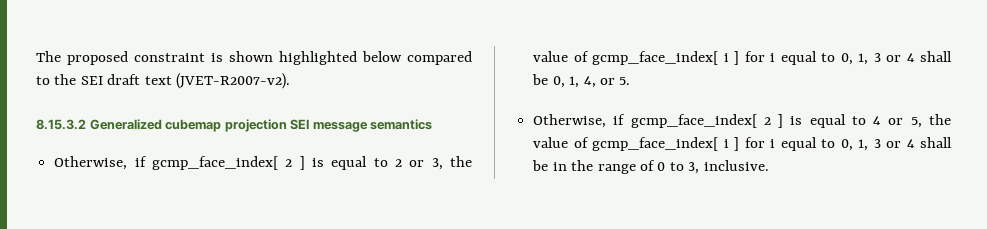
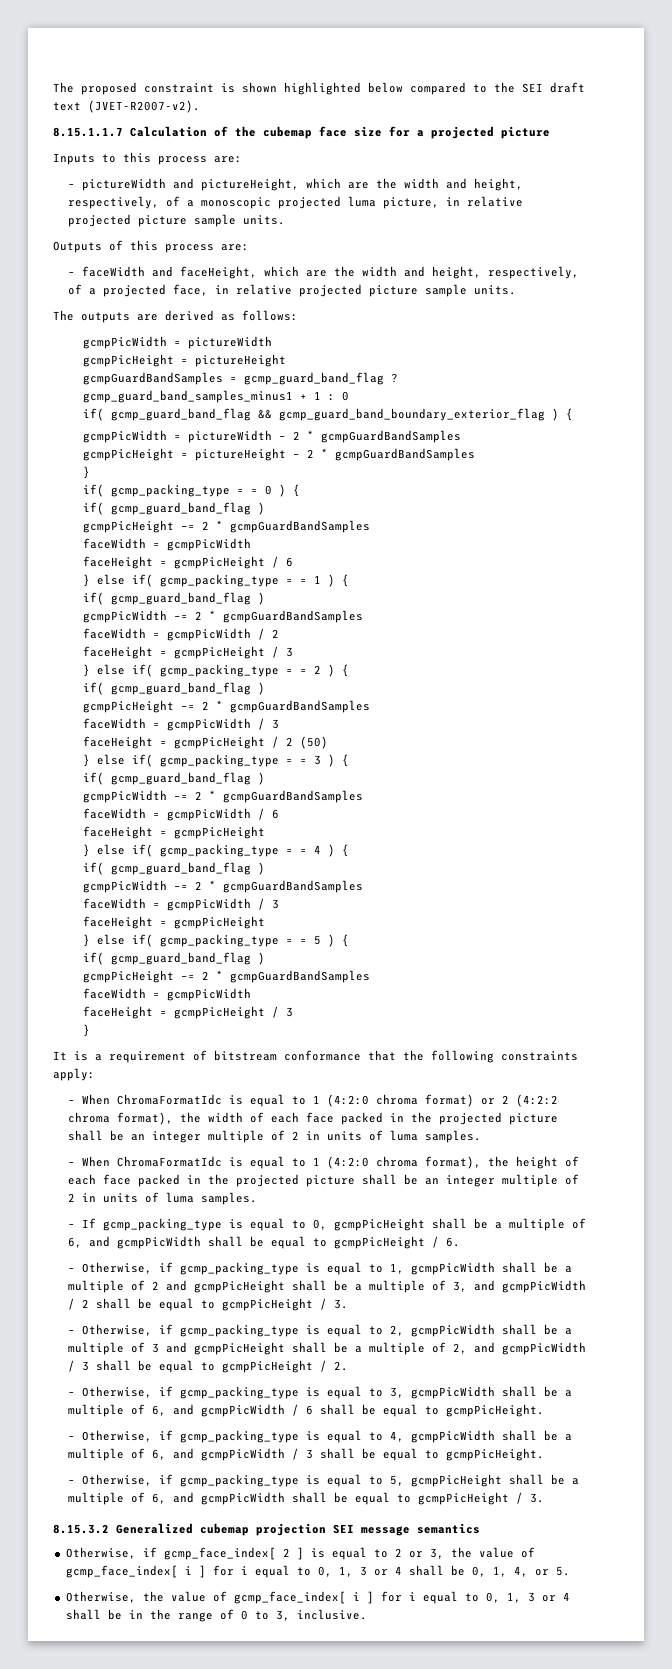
+ 8.15.1.1.7 Calculation of the cubemap face size for a projected picture
+ Inputs to this process are:
+ – pictureWidth and pictureHeight, which are the width and height, respectively, of a monoscopic projected luma picture, in relative projected picture sample units.
+ Outputs of this process are:
+ – faceWidth and faceHeight, which are the width and height, respectively, of a projected face, in relative projected picture sample units.
+ The outputs are derived as follows:
+ gcmpPicWidth = pictureWidth
+ gcmpPicHeight = pictureHeight
+ gcmpGuardBandSamples = gcmp_guard_band_flag ? gcmp_guard_band_samples_minus1 + 1 : 0
+ if( gcmp_guard_band_flag && gcmp_guard_band_boundary_exterior_flag ) {
+ gcmpPicWidth = pictureWidth − 2 * gcmpGuardBandSamples
+ gcmpPicHeight = pictureHeight − 2 * gcmpGuardBandSamples
+ }
+ if( gcmp_packing_type = = 0 ) {
+ if( gcmp_guard_band_flag )
+ gcmpPicHeight −= 2 * gcmpGuardBandSamples
+ faceWidth = gcmpPicWidth
+ faceHeight = gcmpPicHeight / 6
+ } else if( gcmp_packing_type = = 1 ) {
+ if( gcmp_guard_band_flag )
+ gcmpPicWidth −= 2 * gcmpGuardBandSamples
+ faceWidth = gcmpPicWidth / 2
+ faceHeight = gcmpPicHeight / 3
+ } else if( gcmp_packing_type = = 2 ) {
+ if( gcmp_guard_band_flag )
+ gcmpPicHeight −= 2 * gcmpGuardBandSamples
+ faceWidth = gcmpPicWidth / 3
+ faceHeight = gcmpPicHeight / 2 (50)
+ } else if( gcmp_packing_type = = 3 ) {
+ if( gcmp_guard_band_flag )
+ gcmpPicWidth −= 2 * gcmpGuardBandSamples
+ faceWidth = gcmpPicWidth / 6
+ faceHeight = gcmpPicHeight
+ } else if( gcmp_packing_type = = 4 ) {
+ if( gcmp_guard_band_flag )
+ gcmpPicWidth −= 2 * gcmpGuardBandSamples
+ faceWidth = gcmpPicWidth / 3
+ faceHeight = gcmpPicHeight
+ } else if( gcmp_packing_type = = 5 ) {
+ if( gcmp_guard_band_flag )
+ gcmpPicHeight −= 2 * gcmpGuardBandSamples
+ faceWidth = gcmpPicWidth
+ faceHeight = gcmpPicHeight / 3
+ }
+ It is a requirement of bitstream conformance that the following constraints apply:
+ – When ChromaFormatIdc is equal to 1 (4:2:0 chroma format) or 2 (4:2:2 chroma format), the width of each face packed in the projected picture shall be an integer multiple of 2 in units of luma samples.
+ – When ChromaFormatIdc is equal to 1 (4:2:0 chroma format), the height of each face packed in the projected picture shall be an integer multiple of 2 in units of luma samples.
+ – If gcmp_packing_type is equal to 0, gcmpPicHeight shall be a multiple of 6, and gcmpPicWidth shall be equal to gcmpPicHeight / 6.
+ – Otherwise, if gcmp_packing_type is equal to 1, gcmpPicWidth shall be a multiple of 2 and gcmpPicHeight shall be a multiple of 3, and gcmpPicWidth / 2 shall be equal to gcmpPicHeight / 3.
+ – Otherwise, if gcmp_packing_type is equal to 2, gcmpPicWidth shall be a multiple of 3 and gcmpPicHeight shall be a multiple of 2, and gcmpPicWidth / 3 shall be equal to gcmpPicHeight / 2.
+ – Otherwise, if gcmp_packing_type is equal to 3, gcmpPicWidth shall be a multiple of 6, and gcmpPicWidth / 6 shall be equal to gcmpPicHeight.
+ – Otherwise, if gcmp_packing_type is equal to 4, gcmpPicWidth shall be a multiple of 6, and gcmpPicWidth / 3 shall be equal to gcmpPicHeight.
+ – Otherwise, if gcmp_packing_type is equal to 5, gcmpPicHeight shall be a multiple of 6, and gcmpPicWidth shall be equal to gcmpPicHeight / 3.
- Otherwise, if gcmp_face_index[ 2 ] is equal to 4 or 5, the value of gcmp_face_index[ i ] for i equal to 0, 1, 3 or 4 shall be in the range of 0 to 3, inclusive.
+ Otherwise, the value of gcmp_face_index[ i ] for i equal to 0, 1, 3 or 4 shall be in the range of 0 to 3, inclusive.

